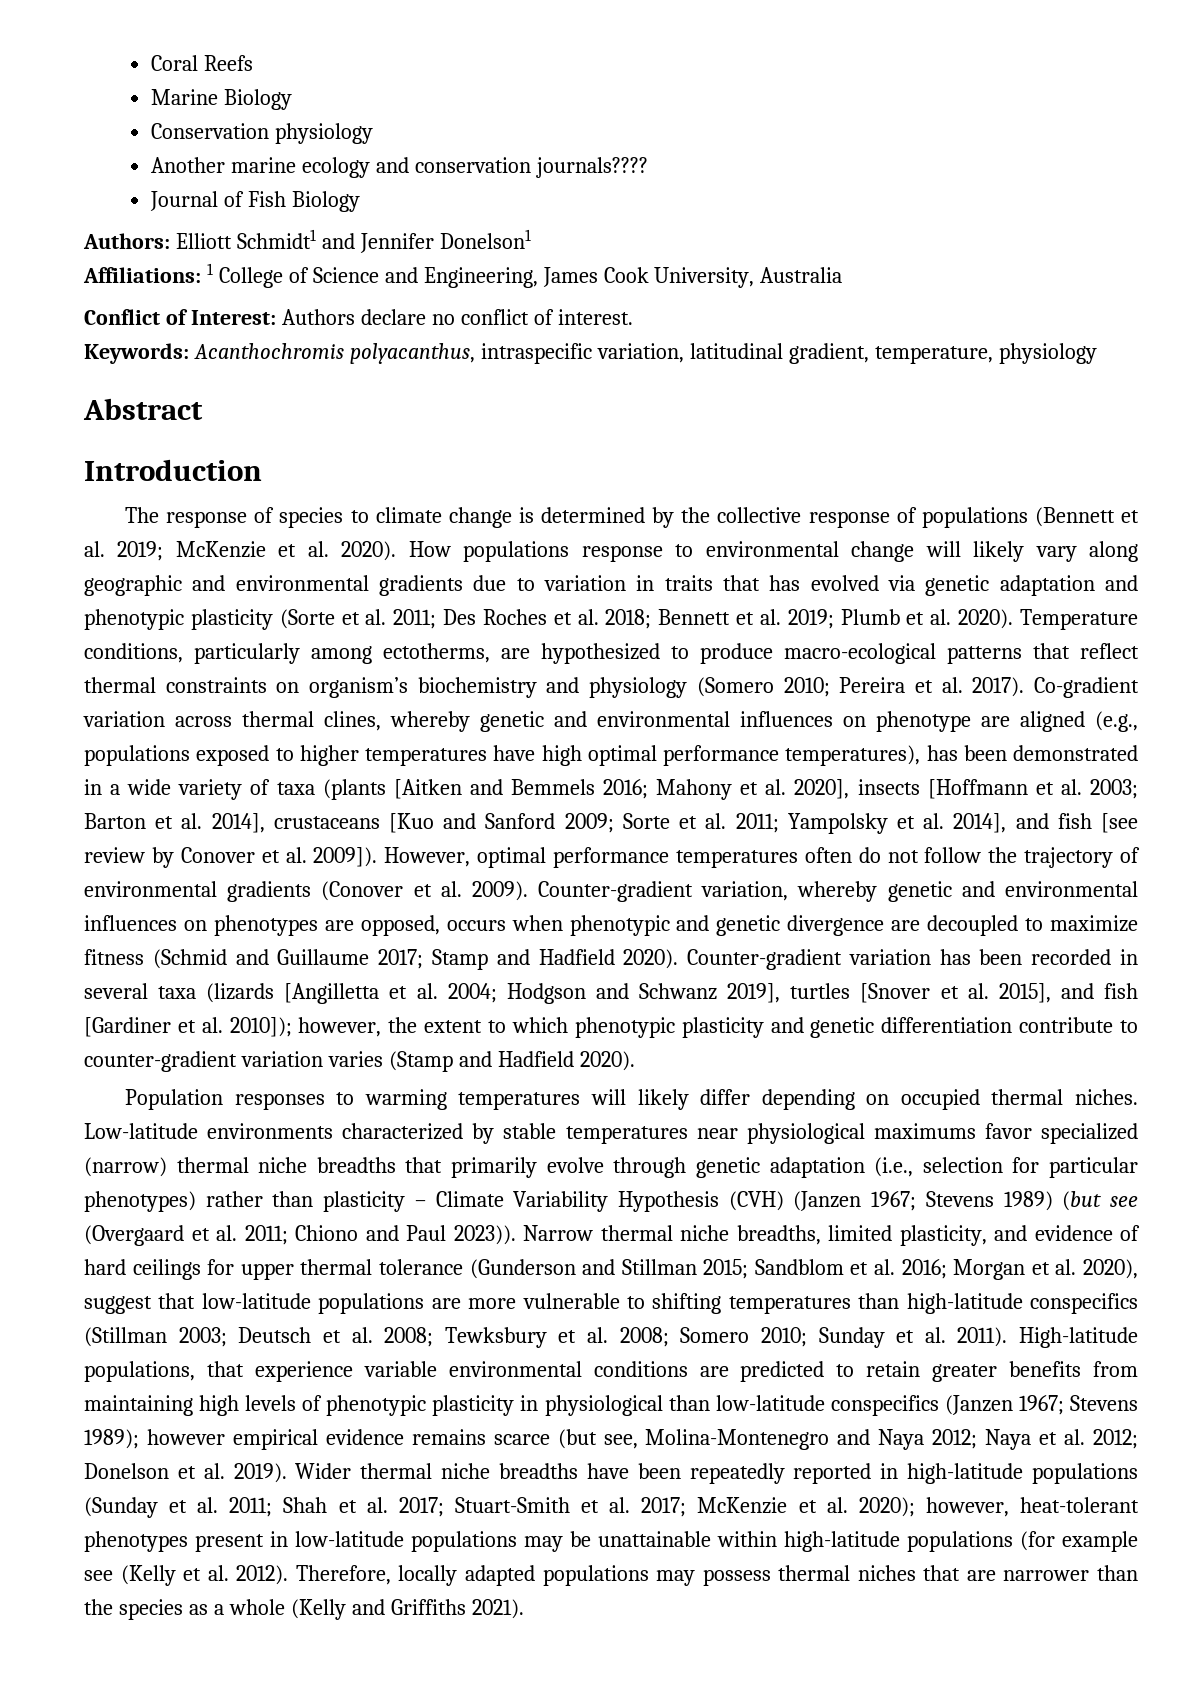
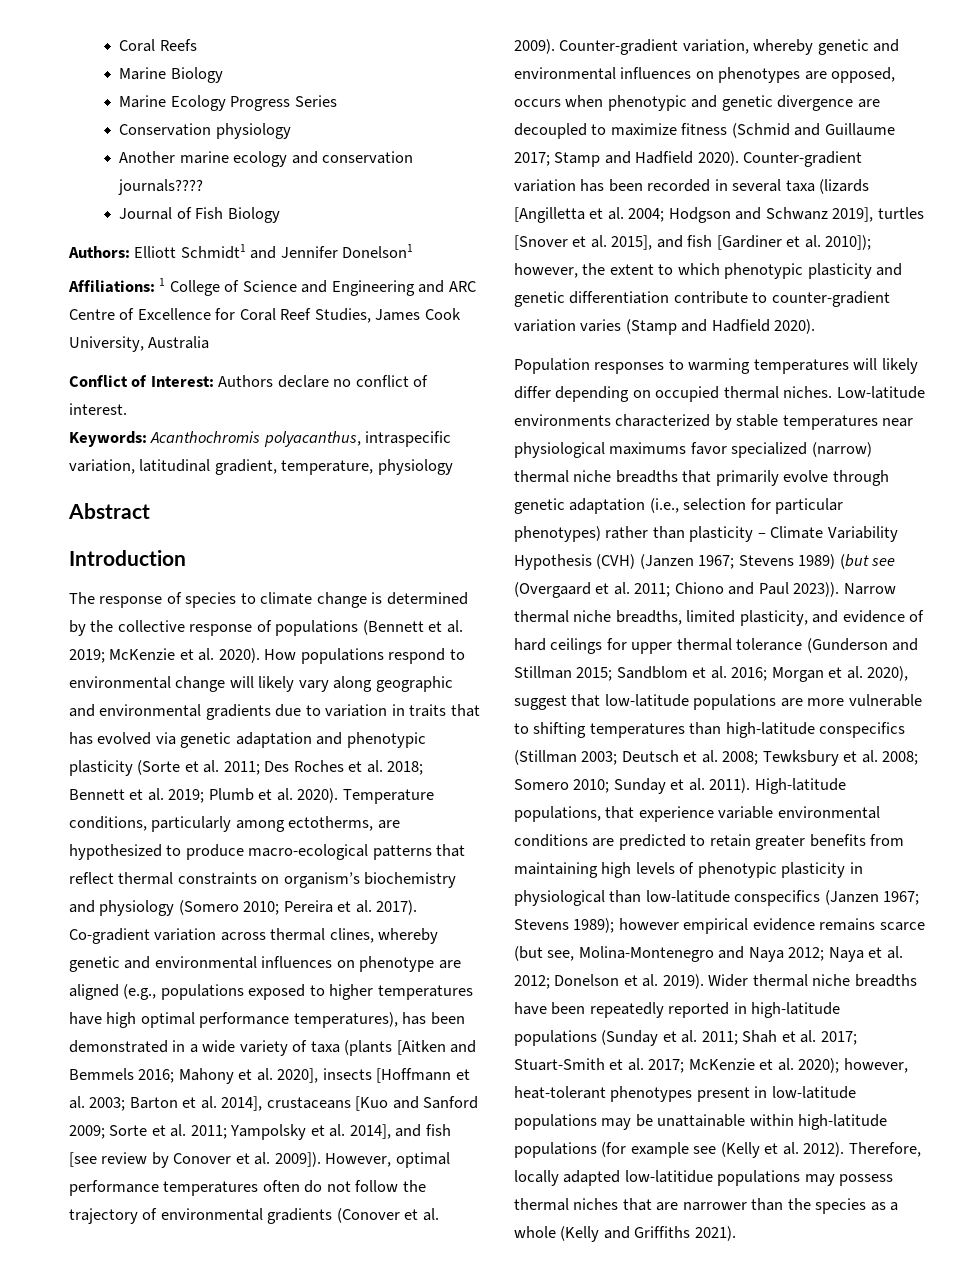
+ Marine Ecology Progress Series
- Affiliations: 1 College of Science and Engineering, James Cook University, Australia
+ Affiliations: 1 College of Science and Engineering and ARC Centre of Excellence for Coral Reef Studies, James Cook University, Australia
- How populations response to environmental change will likely vary along geographic and environmental gradients due to variation in traits that has evolved via genetic adaptation and phenotypic plasticity (Sorte et al. 2011; Des Roches et al. 2018; Bennett et al. 2019; Plumb et al. 2020).
+ How populations respond to environmental change will likely vary along geographic and environmental gradients due to variation in traits that has evolved via genetic adaptation and phenotypic plasticity (Sorte et al. 2011; Des Roches et al. 2018; Bennett et al. 2019; Plumb et al. 2020).
- Therefore, locally adapted populations may possess thermal niches that are narrower than the species as a whole (Kelly and Griffiths 2021).
+ Therefore, locally adapted low-latitidue populations may possess thermal niches that are narrower than the species as a whole (Kelly and Griffiths 2021).

